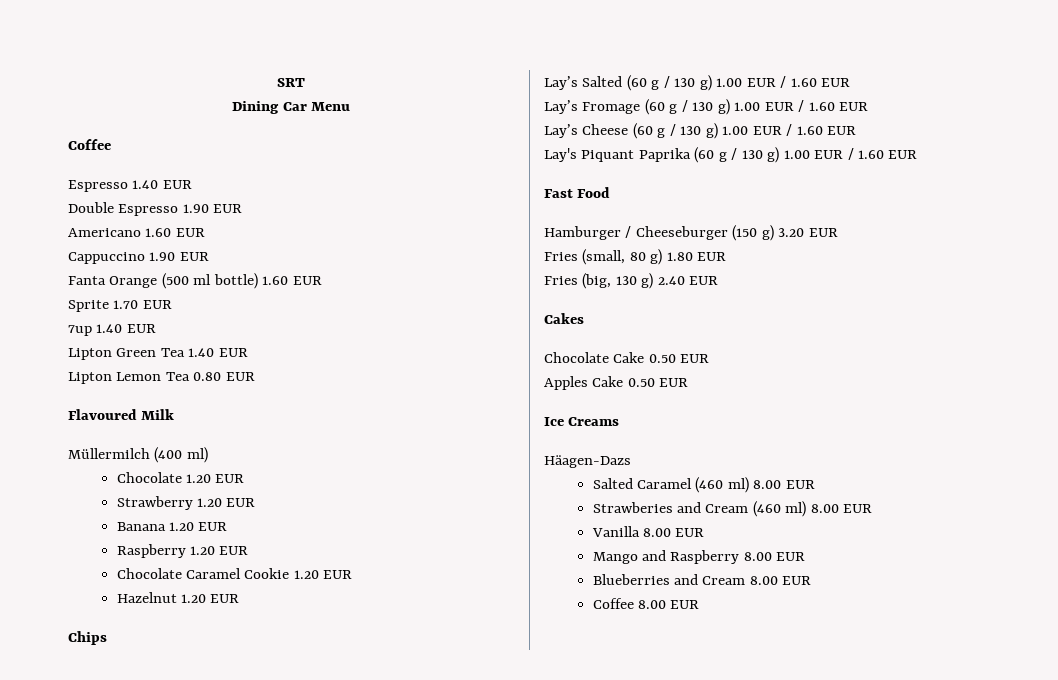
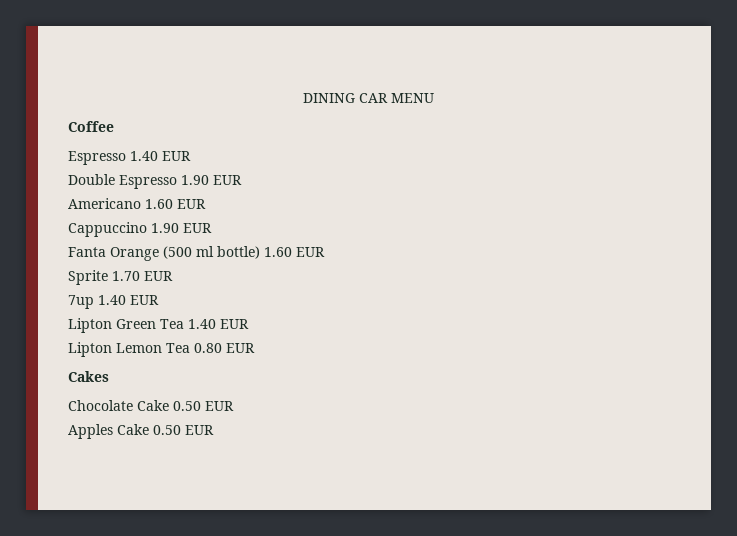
- SRT
- Dining Car Menu
+ DINING CAR MENU
- Flavoured Milk
- Müllermilch (400 ml)
- Chocolate 1.20 EUR
- Strawberry 1.20 EUR
- Banana 1.20 EUR
- Raspberry 1.20 EUR
- Chocolate Caramel Cookie 1.20 EUR
- Hazelnut 1.20 EUR
- Chips
- Lay’s Salted (60 g / 130 g) 1.00 EUR / 1.60 EUR
- Lay’s Fromage (60 g / 130 g) 1.00 EUR / 1.60 EUR
- Lay’s Cheese (60 g / 130 g) 1.00 EUR / 1.60 EUR
- Lay's Piquant Paprika (60 g / 130 g) 1.00 EUR / 1.60 EUR
- Fast Food
- Hamburger / Cheeseburger (150 g) 3.20 EUR
- Fries (small, 80 g) 1.80 EUR
- Fries (big, 130 g) 2.40 EUR
- Ice Creams
- Häagen-Dazs
- Salted Caramel (460 ml) 8.00 EUR
- Strawberies and Cream (460 ml) 8.00 EUR
- Vanilla 8.00 EUR
- Mango and Raspberry 8.00 EUR
- Blueberries and Cream 8.00 EUR
- Coffee 8.00 EUR

